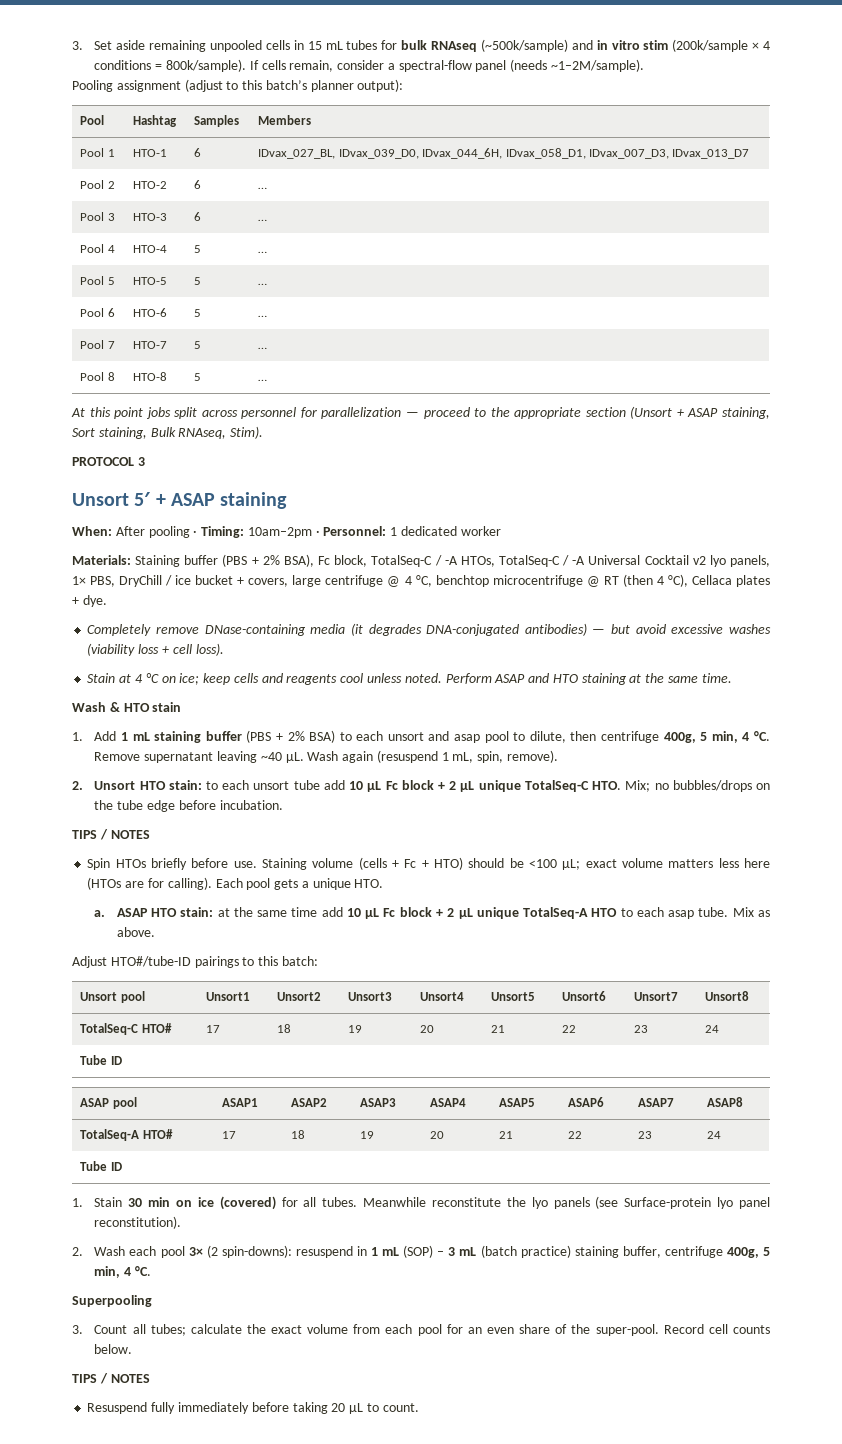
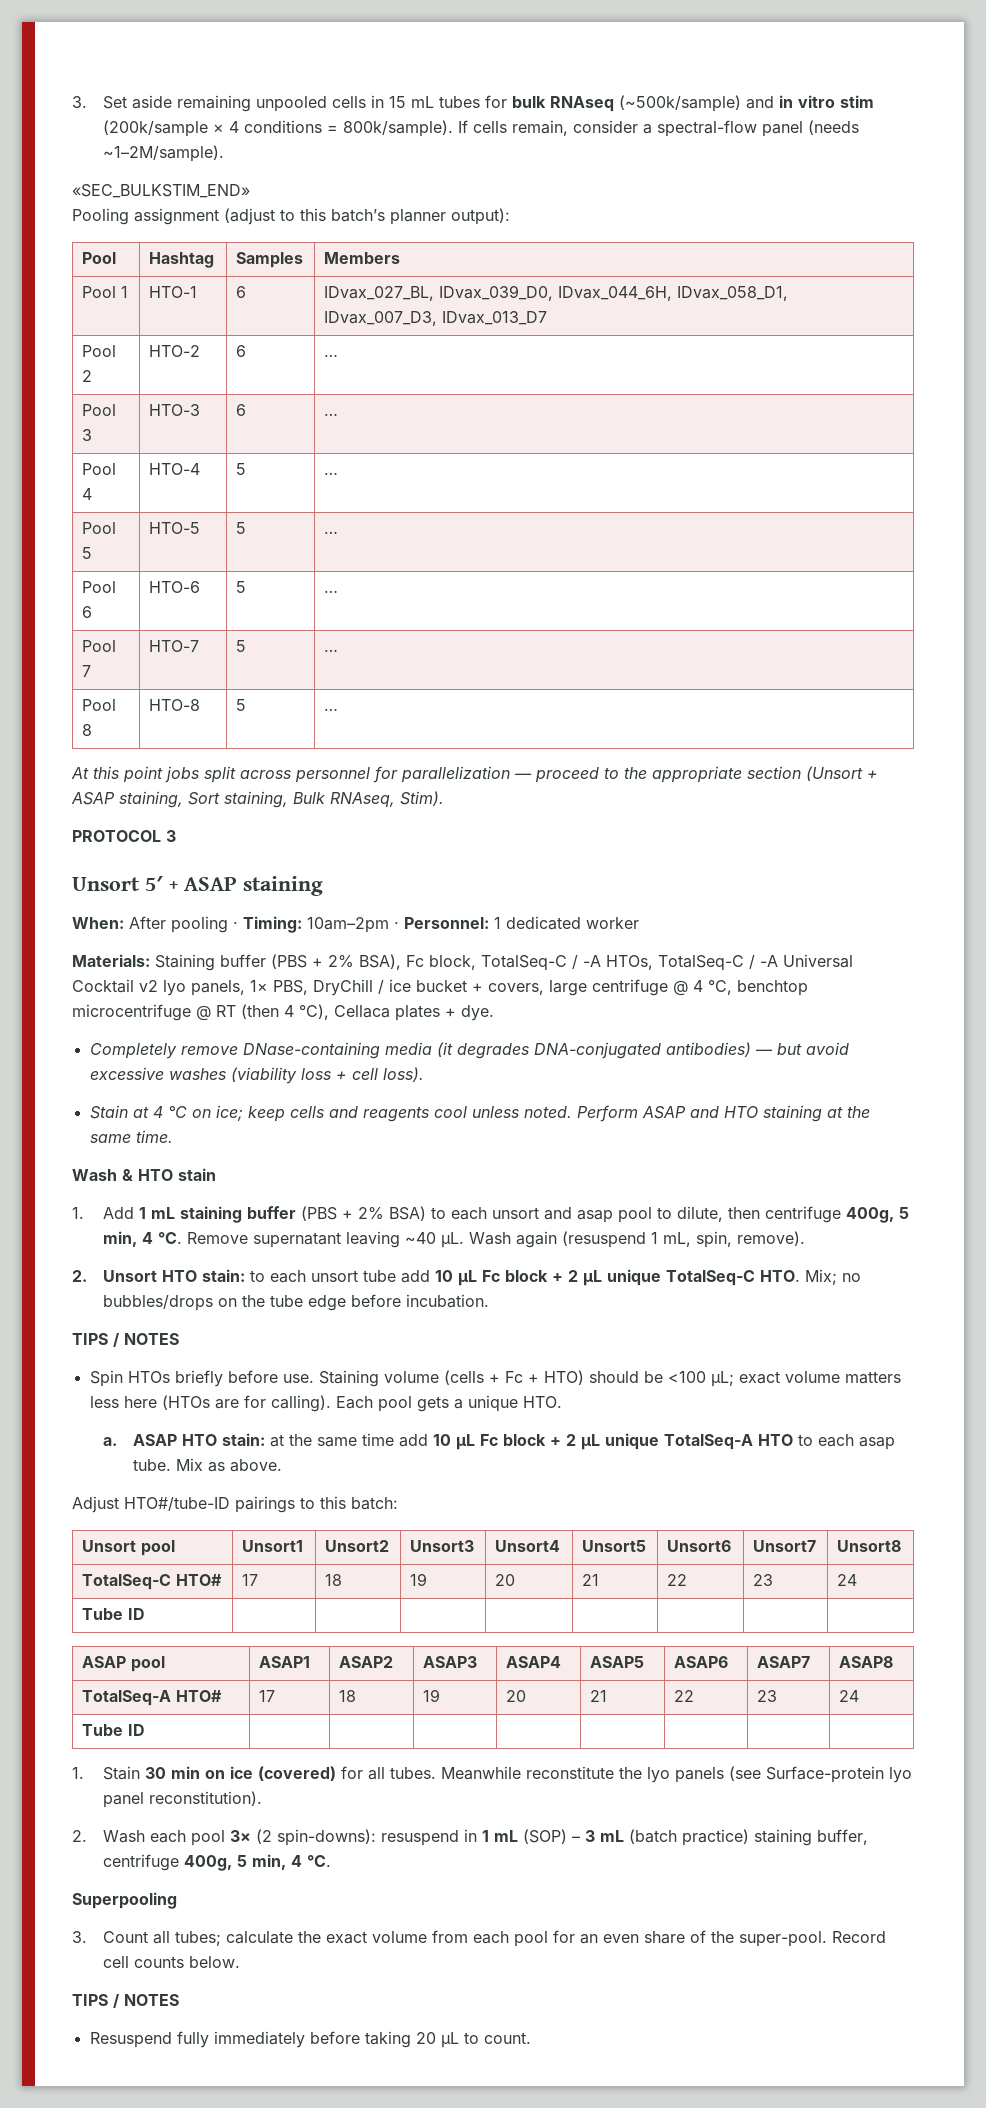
+ «SEC_BULKSTIM_END»

